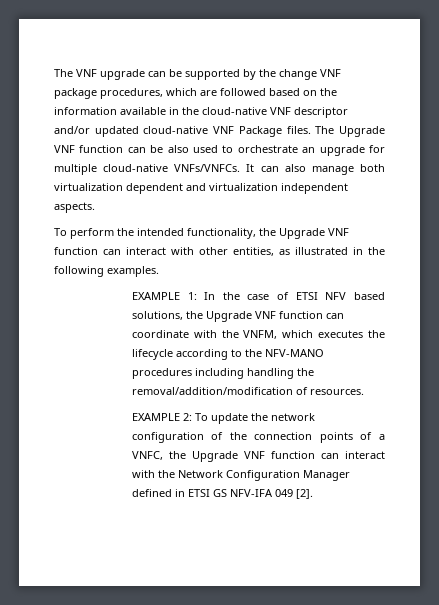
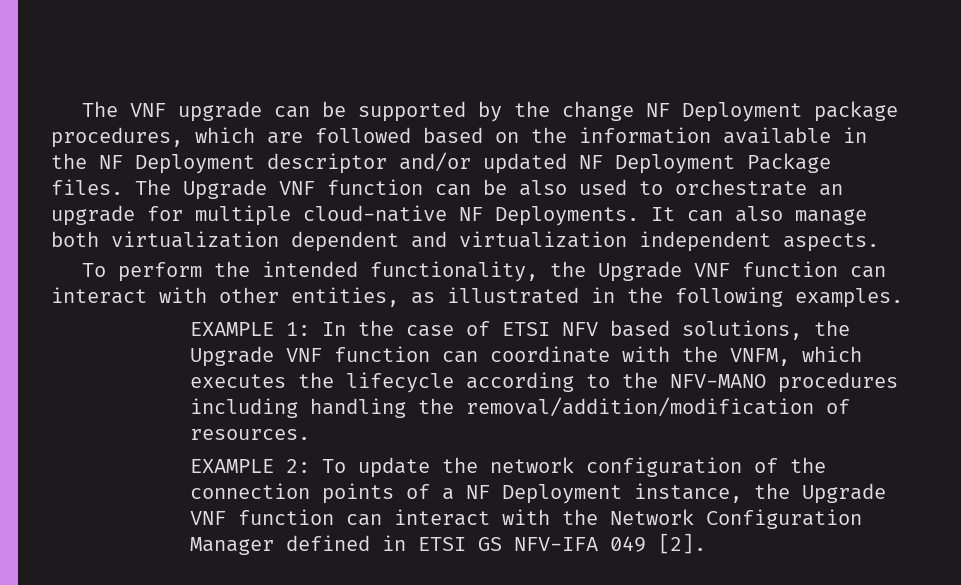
- The VNF upgrade can be supported by the change VNF package procedures, which are followed based on the information available in the cloud-native VNF descriptor and/or updated cloud-native VNF Package files.
+ The VNF upgrade can be supported by the change NF Deployment package procedures, which are followed based on the information available in the NF Deployment descriptor and/or updated NF Deployment Package files.
- The Upgrade VNF function can be also used to orchestrate an upgrade for multiple cloud-native VNFs/VNFCs.
+ The Upgrade VNF function can be also used to orchestrate an upgrade for multiple cloud-native NF Deployments.
- EXAMPLE 2: To update the network configuration of the connection points of a VNFC, the Upgrade VNF function can interact with the Network Configuration Manager defined in ETSI GS NFV-IFA 049 [2].
+ EXAMPLE 2: To update the network configuration of the connection points of a NF Deployment instance, the Upgrade VNF function can interact with the Network Configuration Manager defined in ETSI GS NFV-IFA 049 [2].

